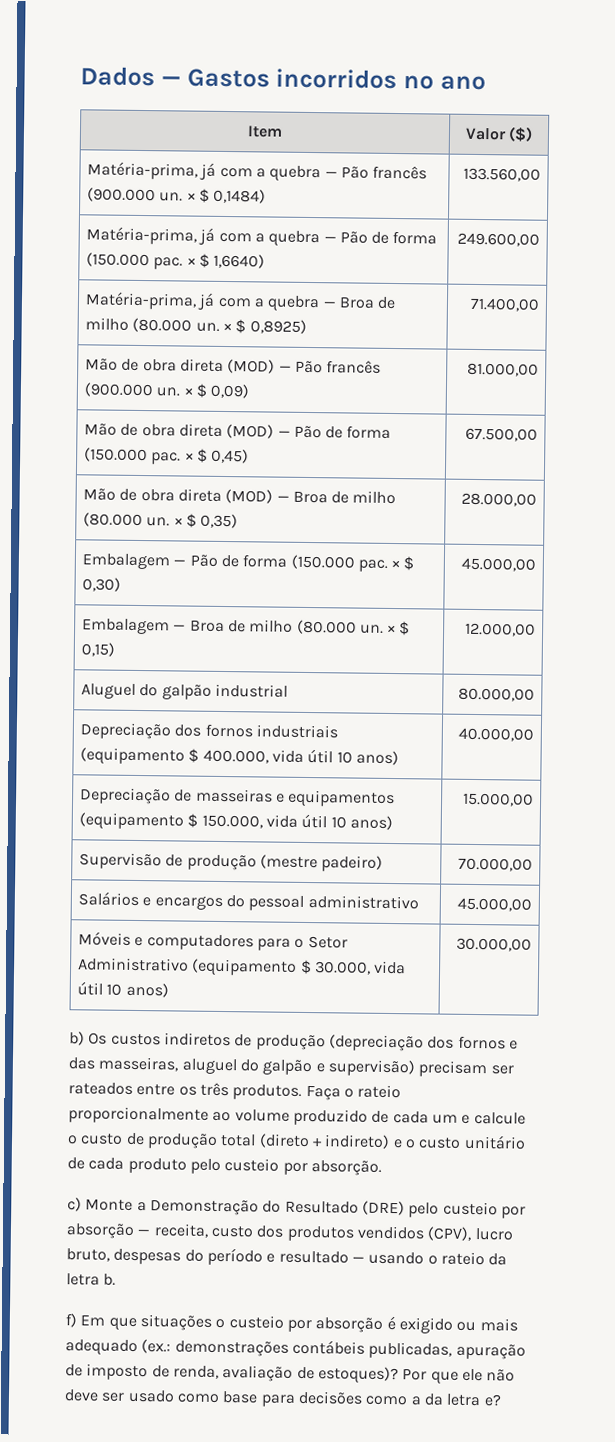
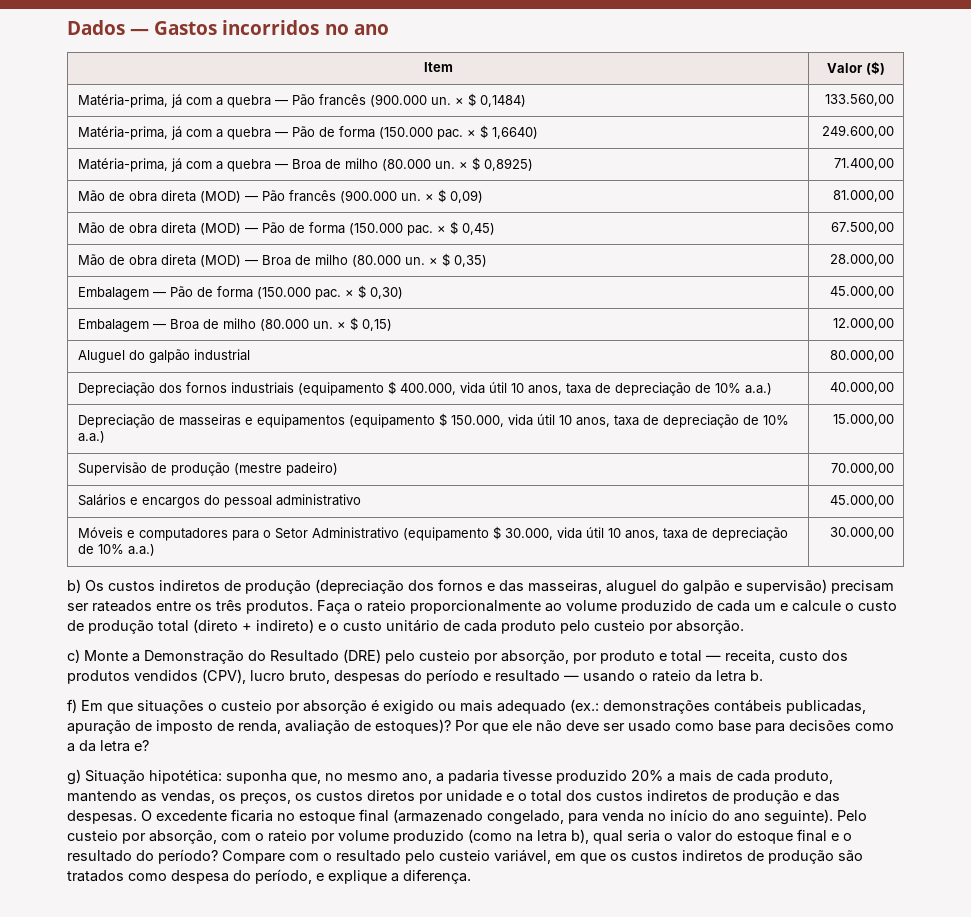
- Depreciação dos fornos industriais (equipamento $ 400.000, vida útil 10 anos) | 40.000,00
+ Depreciação dos fornos industriais (equipamento $ 400.000, vida útil 10 anos, taxa de depreciação de 10% a.a.) | 40.000,00
- Depreciação de masseiras e equipamentos (equipamento $ 150.000, vida útil 10 anos) | 15.000,00
+ Depreciação de masseiras e equipamentos (equipamento $ 150.000, vida útil 10 anos, taxa de depreciação de 10% a.a.) | 15.000,00
- Móveis e computadores para o Setor Administrativo (equipamento $ 30.000, vida útil 10 anos) | 30.000,00
+ Móveis e computadores para o Setor Administrativo (equipamento $ 30.000, vida útil 10 anos, taxa de depreciação de 10% a.a.) | 30.000,00
- c) Monte a Demonstração do Resultado (DRE) pelo custeio por absorção — receita, custo dos produtos vendidos (CPV), lucro bruto, despesas do período e resultado — usando o rateio da letra b.
+ c) Monte a Demonstração do Resultado (DRE) pelo custeio por absorção, por produto e total — receita, custo dos produtos vendidos (CPV), lucro bruto, despesas do período e resultado — usando o rateio da letra b.
+ g) Situação hipotética: suponha que, no mesmo ano, a padaria tivesse produzido 20% a mais de cada produto, mantendo as vendas, os preços, os custos diretos por unidade e o total dos custos indiretos de produção e das despesas. O excedente ficaria no estoque final (armazenado congelado, para venda no início do ano seguinte). Pelo custeio por absorção, com o rateio por volume produzido (como na letra b), qual seria o valor do estoque final e o resultado do período? Compare com o resultado pelo custeio variável, em que os custos indiretos de produção são tratados como despesa do período, e explique a diferença.

